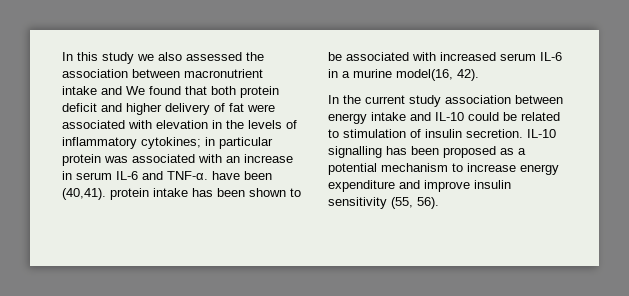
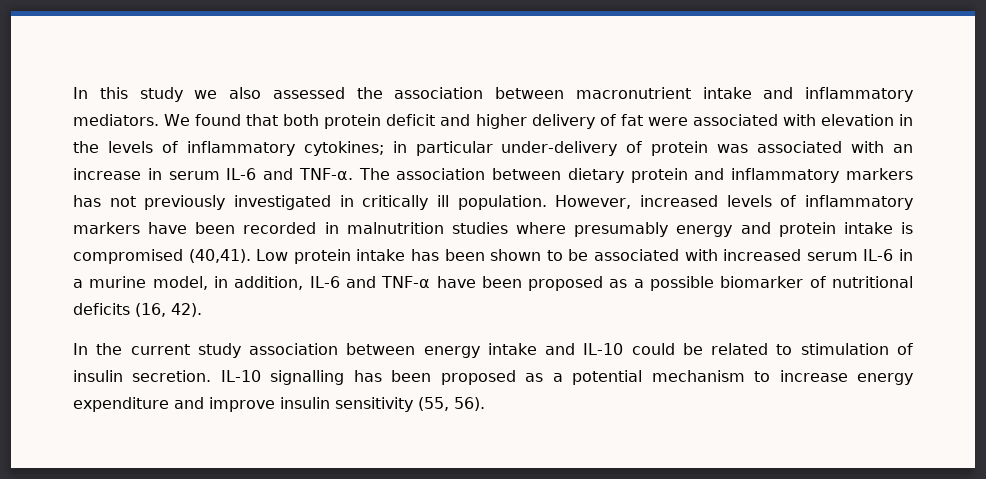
- In this study we also assessed the association between macronutrient intake and We found that both protein deficit and higher delivery of fat were associated with elevation in the levels of inflammatory cytokines;
+ In this study we also assessed the association between macronutrient intake and inflammatory mediators. We found that both protein deficit and higher delivery of fat were associated with elevation in the levels of inflammatory cytokines;
- in particular protein was associated with an increase in serum IL-6 and TNF-α. have been (40,41). protein intake has been shown to be associated with increased serum IL-6 in a murine model(16, 42).
+ in particular under-delivery of protein was associated with an increase in serum IL-6 and TNF-α. The association between dietary protein and inflammatory markers has not previously investigated in critically ill population. However, increased levels of inflammatory markers have been recorded in malnutrition studies where presumably energy and protein intake is compromised (40,41). Low protein intake has been shown to be associated with increased serum IL-6 in a murine model, in addition, IL-6 and TNF-α have been proposed as a possible biomarker of nutritional deficits (16, 42).

